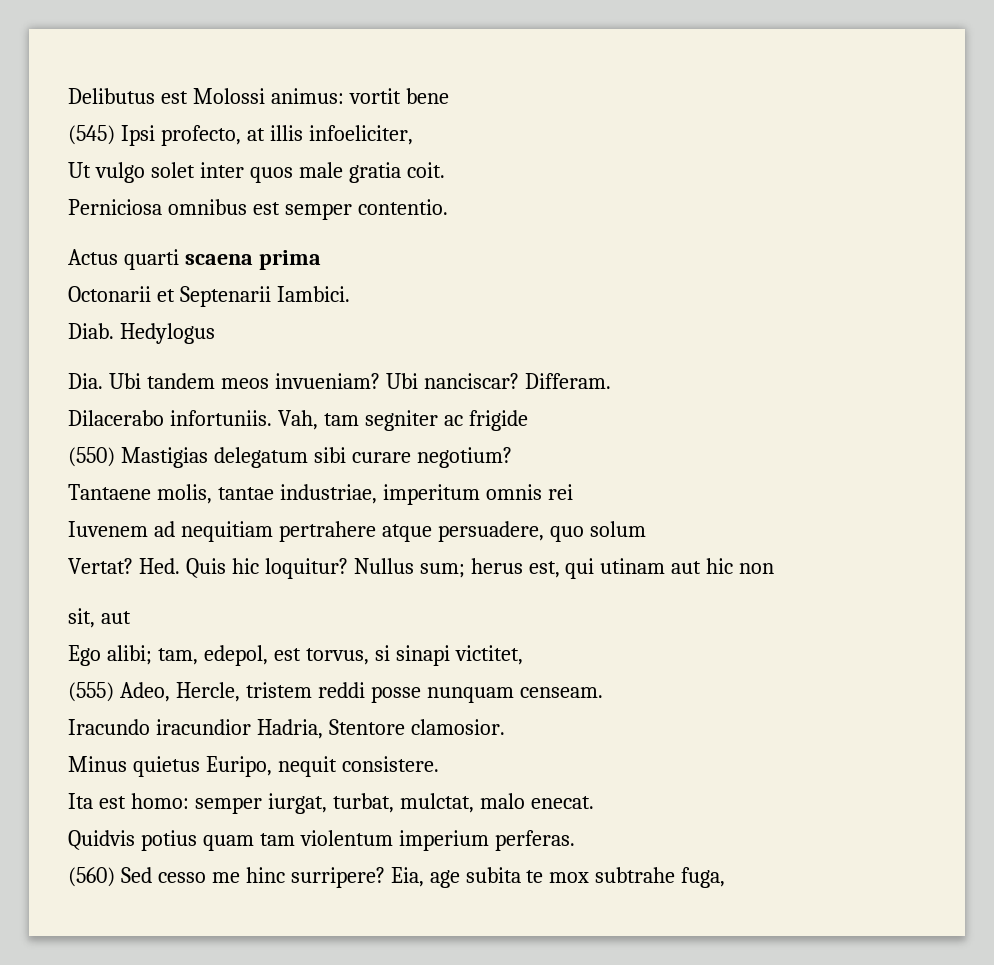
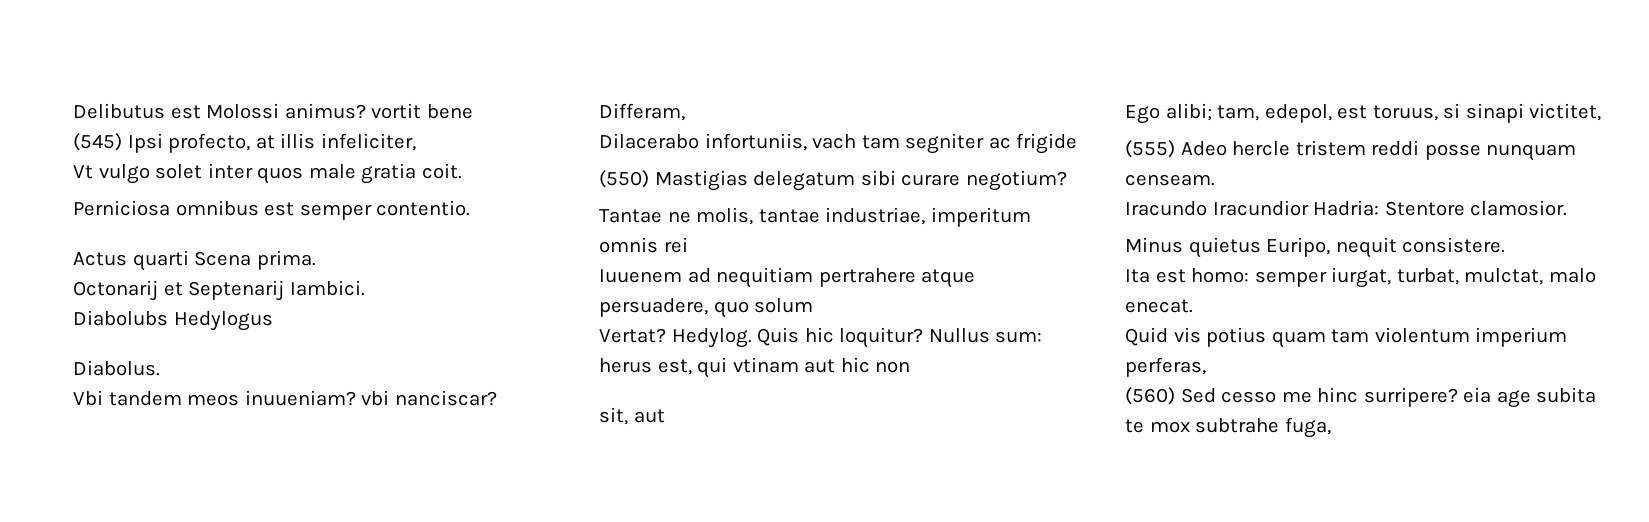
- Delibutus est Molossi animus: vortit bene
+ Delibutus est Molossi animus? vortit bene
- (545) Ipsi profecto, at illis infoeliciter,
- Ut vulgo solet inter quos male gratia coit.
+ (545) Ipsi profecto, at illis infeliciter,
+ Vt vulgo solet inter quos male gratia coit.
- Actus quarti scaena prima
- Octonarii et Septenarii Iambici.
+ Actus quarti Scena prima.
+ Octonarij et Septenarij Iambici.
- Diab. Hedylogus
+ Diabolubs Hedylogus
- Dia. Ubi tandem meos invueniam? Ubi nanciscar? Differam.
+ Diabolus.
+ Vbi tandem meos inuueniam? vbi nanciscar? Differam,
- Dilacerabo infortuniis. Vah, tam segniter ac frigide
+ Dilacerabo infortuniis, vach tam segniter ac frigide
- Tantaene molis, tantae industriae, imperitum omnis rei
+ Tantae ne molis, tantae industriae, imperitum omnis rei
- Iuvenem ad nequitiam pertrahere atque persuadere, quo solum
+ Iuuenem ad nequitiam pertrahere atque persuadere, quo solum
- Hed. Quis hic loquitur?
+ Hedylog. Quis hic loquitur?
- Nullus sum; herus est, qui utinam aut hic non
+ Nullus sum: herus est, qui vtinam aut hic non
- Ego alibi; tam, edepol, est torvus, si sinapi victitet,
+ Ego alibi; tam, edepol, est toruus, si sinapi victitet,
- (555) Adeo, Hercle, tristem reddi posse nunquam censeam.
+ (555) Adeo hercle tristem reddi posse nunquam censeam.
- Iracundo iracundior Hadria, Stentore clamosior.
+ Iracundo Iracundior Hadria: Stentore clamosior.
- Quidvis potius quam tam violentum imperium perferas.
+ Quid vis potius quam tam violentum imperium perferas,
- (560) Sed cesso me hinc surripere? Eia, age subita te mox subtrahe fuga,
+ (560) Sed cesso me hinc surripere? eia age subita te mox subtrahe fuga,

